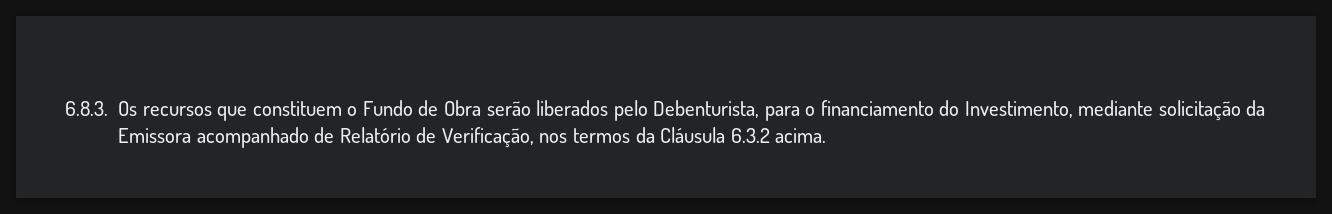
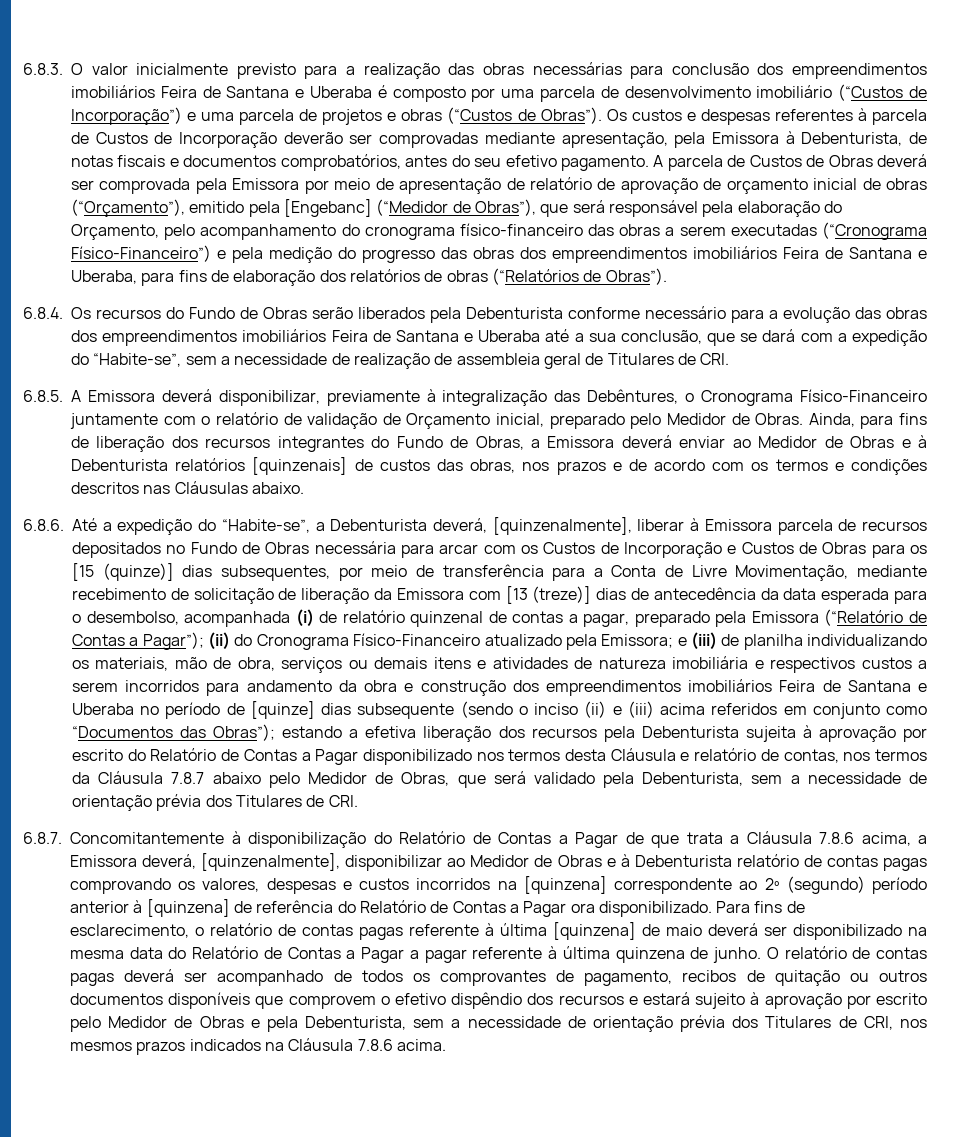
- 6.8.3. Os recursos que constituem o Fundo de Obra serão liberados pelo Debenturista, para o financiamento do Investimento, mediante solicitação da Emissora acompanhado de Relatório de Verificação, nos termos da Cláusula 6.3.2 acima.
+ 6.8.3. O valor inicialmente previsto para a realização das obras necessárias para conclusão dos empreendimentos imobiliários Feira de Santana e Uberaba é composto por uma parcela de desenvolvimento imobiliário (“Custos de Incorporação”) e uma parcela de projetos e obras (“Custos de Obras”). Os custos e despesas referentes à parcela de Custos de Incorporação deverão ser comprovadas mediante apresentação, pela Emissora à Debenturista, de notas fiscais e documentos comprobatórios, antes do seu efetivo pagamento. A parcela de Custos de Obras deverá ser comprovada pela Emissora por meio de apresentação de relatório de aprovação de orçamento inicial de obras (“Orçamento”), emitido pela [Engebanc] (“Medidor de Obras”), que será responsável pela elaboração do Orçamento, pelo acompanhamento do cronograma físico-financeiro das obras a serem executadas (“Cronograma Físico-Financeiro”) e pela medição do progresso das obras dos empreendimentos imobiliários Feira de Santana e Uberaba, para fins de elaboração dos relatórios de obras (“Relatórios de Obras”).
+ 6.8.4. Os recursos do Fundo de Obras serão liberados pela Debenturista conforme necessário para a evolução das obras dos empreendimentos imobiliários Feira de Santana e Uberaba até a sua conclusão, que se dará com a expedição do “Habite-se”, sem a necessidade de realização de assembleia geral de Titulares de CRI.
+ 6.8.5. A Emissora deverá disponibilizar, previamente à integralização das Debêntures, o Cronograma Físico-Financeiro juntamente com o relatório de validação de Orçamento inicial, preparado pelo Medidor de Obras. Ainda, para fins de liberação dos recursos integrantes do Fundo de Obras, a Emissora deverá enviar ao Medidor de Obras e à Debenturista relatórios [quinzenais] de custos das obras, nos prazos e de acordo com os termos e condições descritos nas Cláusulas abaixo.
+ 6.8.6. Até a expedição do “Habite-se”, a Debenturista deverá, [quinzenalmente], liberar à Emissora parcela de recursos depositados no Fundo de Obras necessária para arcar com os Custos de Incorporação e Custos de Obras para os [15 (quinze)] dias subsequentes, por meio de transferência para a Conta de Livre Movimentação, mediante recebimento de solicitação de liberação da Emissora com [13 (treze)] dias de antecedência da data esperada para o desembolso, acompanhada (i) de relatório quinzenal de contas a pagar, preparado pela Emissora (“Relatório de Contas a Pagar”); (ii) do Cronograma Físico-Financeiro atualizado pela Emissora; e (iii) de planilha individualizando os materiais, mão de obra, serviços ou demais itens e atividades de natureza imobiliária e respectivos custos a serem incorridos para andamento da obra e construção dos empreendimentos imobiliários Feira de Santana e Uberaba no período de [quinze] dias subsequente (sendo o inciso (ii) e (iii) acima referidos em conjunto como “Documentos das Obras”); estando a efetiva liberação dos recursos pela Debenturista sujeita à aprovação por escrito do Relatório de Contas a Pagar disponibilizado nos termos desta Cláusula e relatório de contas, nos termos da Cláusula 7.8.7 abaixo pelo Medidor de Obras, que será validado pela Debenturista, sem a necessidade de orientação prévia dos Titulares de CRI.
+ 6.8.7. Concomitantemente à disponibilização do Relatório de Contas a Pagar de que trata a Cláusula 7.8.6 acima, a Emissora deverá, [quinzenalmente], disponibilizar ao Medidor de Obras e à Debenturista relatório de contas pagas comprovando os valores, despesas e custos incorridos na [quinzena] correspondente ao 2º (segundo) período anterior à [quinzena] de referência do Relatório de Contas a Pagar ora disponibilizado. Para fins de esclarecimento, o relatório de contas pagas referente à última [quinzena] de maio deverá ser disponibilizado na mesma data do Relatório de Contas a Pagar a pagar referente à última quinzena de junho. O relatório de contas pagas deverá ser acompanhado de todos os comprovantes de pagamento, recibos de quitação ou outros documentos disponíveis que comprovem o efetivo dispêndio dos recursos e estará sujeito à aprovação por escrito pelo Medidor de Obras e pela Debenturista, sem a necessidade de orientação prévia dos Titulares de CRI, nos mesmos prazos indicados na Cláusula 7.8.6 acima.

